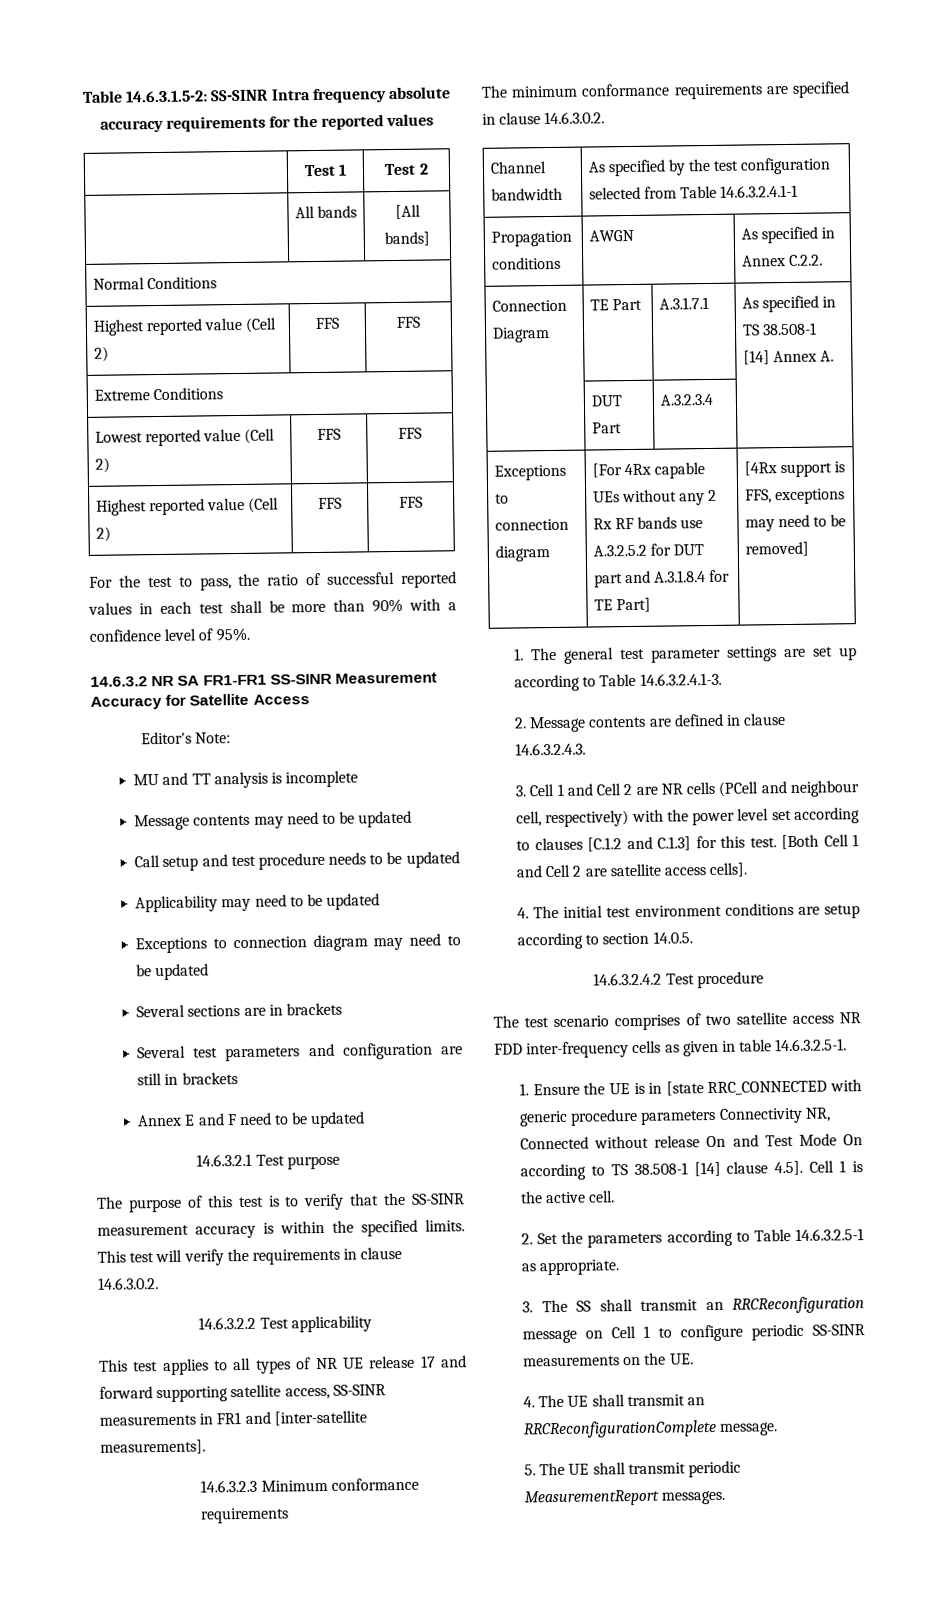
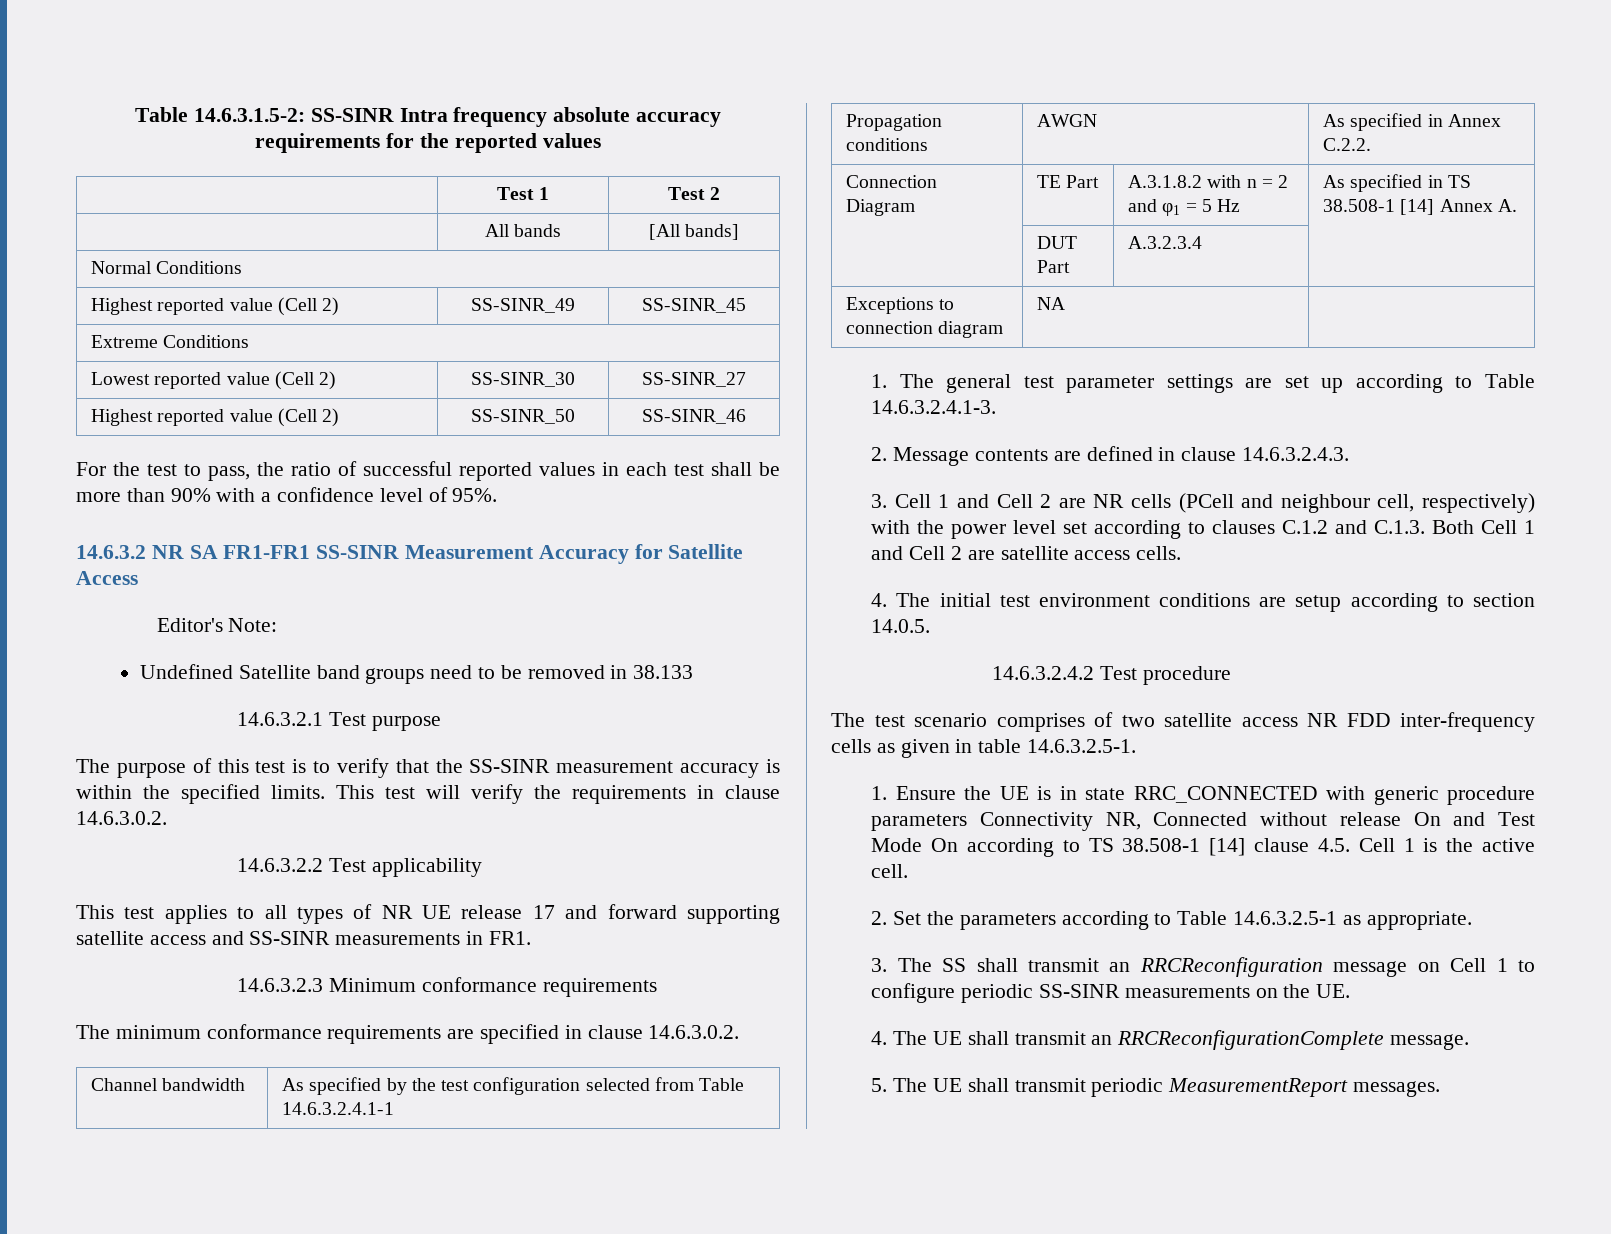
  Normal Conditions
- Highest reported value (Cell 2) | FFS | FFS
+ Highest reported value (Cell 2) | SS-SINR_49 | SS-SINR_45
- Lowest reported value (Cell 2) | FFS | FFS
- Highest reported value (Cell 2) | FFS | FFS
+ Lowest reported value (Cell 2) | SS-SINR_30 | SS-SINR_27
+ Highest reported value (Cell 2) | SS-SINR_50 | SS-SINR_46
- MU and TT analysis is incomplete
- Message contents may need to be updated
- Call setup and test procedure needs to be updated
- Applicability may need to be updated
- Exceptions to connection diagram may need to be updated
- Several sections are in brackets
- Several test parameters and configuration are still in brackets
- Annex E and F need to be updated
+ Undefined Satellite band groups need to be removed in 38.133
- This test applies to all types of NR UE release 17 and forward supporting satellite access, SS-SINR measurements in FR1 and [inter-satellite measurements].
+ This test applies to all types of NR UE release 17 and forward supporting satellite access and SS-SINR measurements in FR1.
- Connection Diagram | TE Part | A.3.1.7.1 | As specified in TS 38.508-1 [14] Annex A.
+ Connection Diagram | TE Part | A.3.1.8.2 with n = 2 and φ1 = 5 Hz | As specified in TS 38.508-1 [14] Annex A.
- Exceptions to connection diagram | [For 4Rx capable UEs without any 2 Rx RF bands use A.3.2.5.2 for DUT part and A.3.1.8.4 for TE Part] | [4Rx support is FFS, exceptions may need to be removed]
+ Exceptions to connection diagram | NA |
- 3. Cell 1 and Cell 2 are NR cells (PCell and neighbour cell, respectively) with the power level set according to clauses [C.1.2 and C.1.3] for this test. [Both Cell 1 and Cell 2 are satellite access cells].
+ 3. Cell 1 and Cell 2 are NR cells (PCell and neighbour cell, respectively) with the power level set according to clauses C.1.2 and C.1.3. Both Cell 1 and Cell 2 are satellite access cells.
- 1. Ensure the UE is in [state RRC_CONNECTED with generic procedure parameters Connectivity NR, Connected without release On and Test Mode On according to TS 38.508-1 [14] clause 4.5]. Cell 1 is the active cell.
+ 1. Ensure the UE is in state RRC_CONNECTED with generic procedure parameters Connectivity NR, Connected without release On and Test Mode On according to TS 38.508-1 [14] clause 4.5. Cell 1 is the active cell.

